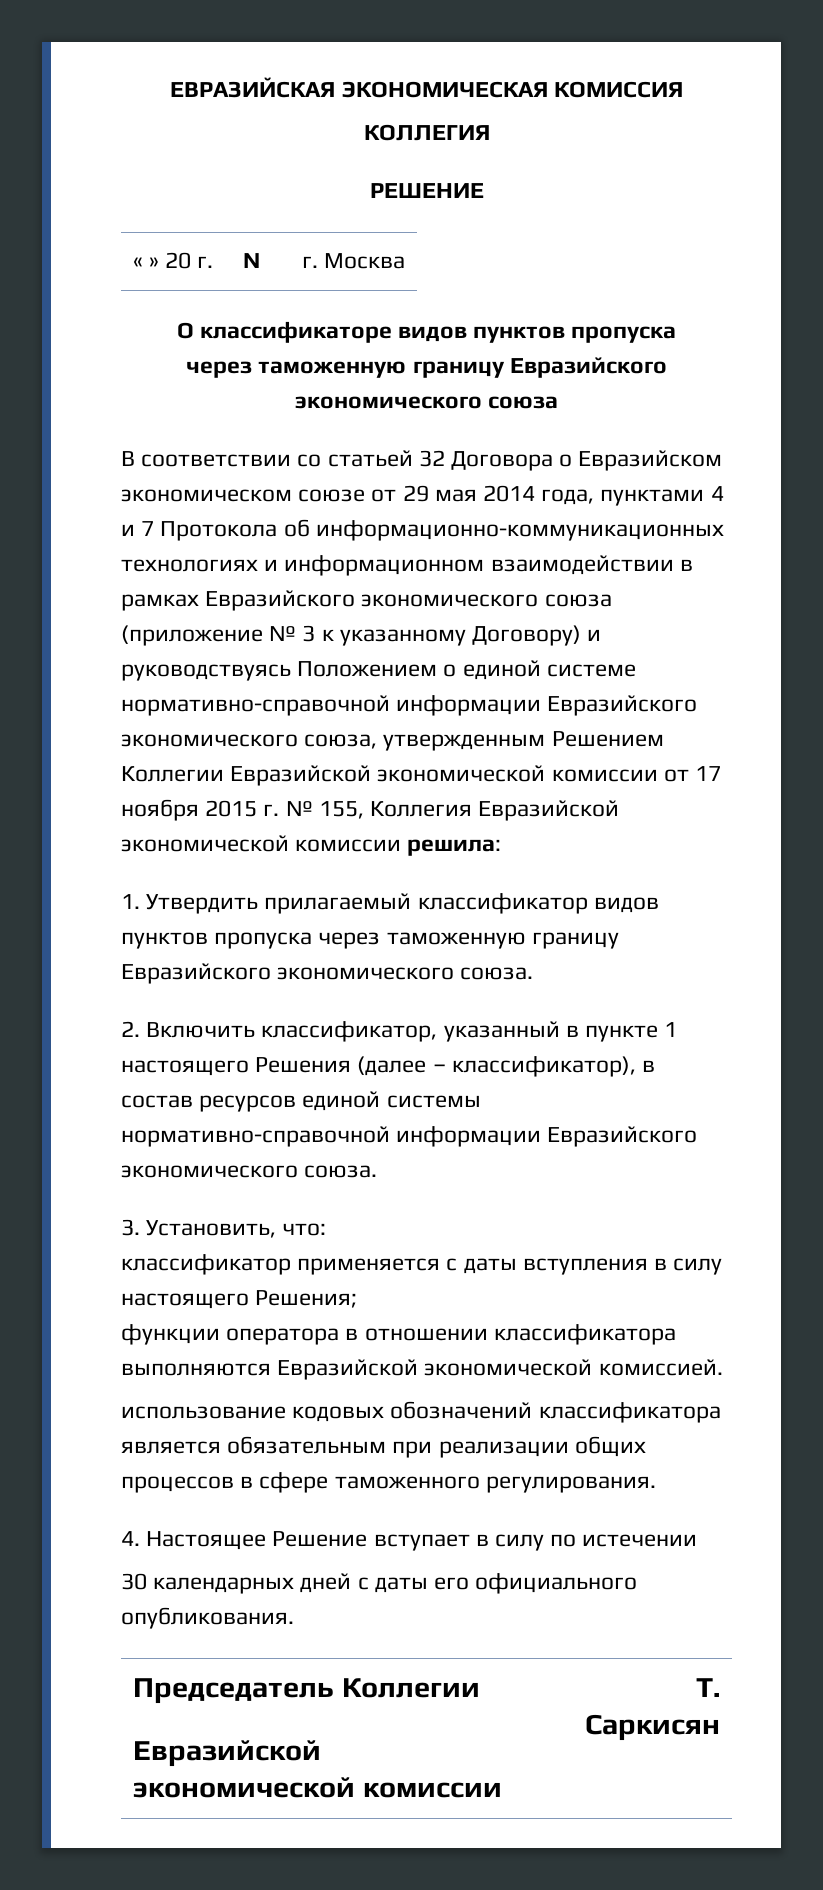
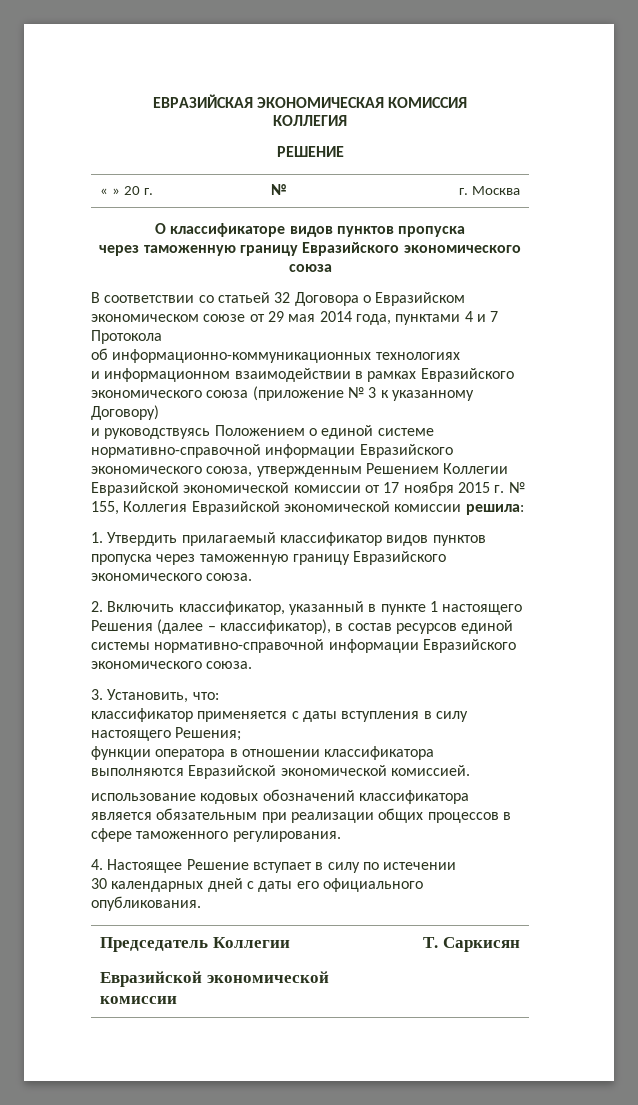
- В соответствии cо статьей 32 Договора о Евразийском экономическом союзе от 29 мая 2014 года, пунктами 4 и 7 Протокола об информационно-коммуникационных технологиях и информационном взаимодействии в рамках Евразийского экономического союза (приложение № 3 к указанному Договору) и руководствуясь Положением о единой системе нормативно-справочной информации Евразийского экономического союза, утвержденным Решением Коллегии Евразийской экономической комиссии от 17 ноября 2015 г. № 155, Коллегия Евразийской экономической комиссии решила:
+ В соответствии cо статьей 32 Договора о Евразийском экономическом союзе от 29 мая 2014 года, пунктами 4 и 7 Протокола
+ об информационно-коммуникационных технологиях
+ и информационном взаимодействии в рамках Евразийского экономического союза (приложение № 3 к указанному Договору)
+ и руководствуясь Положением о единой системе нормативно-справочной информации Евразийского экономического союза, утвержденным Решением Коллегии Евразийской экономической комиссии от 17 ноября 2015 г. № 155, Коллегия Евразийской экономической комиссии решила:

